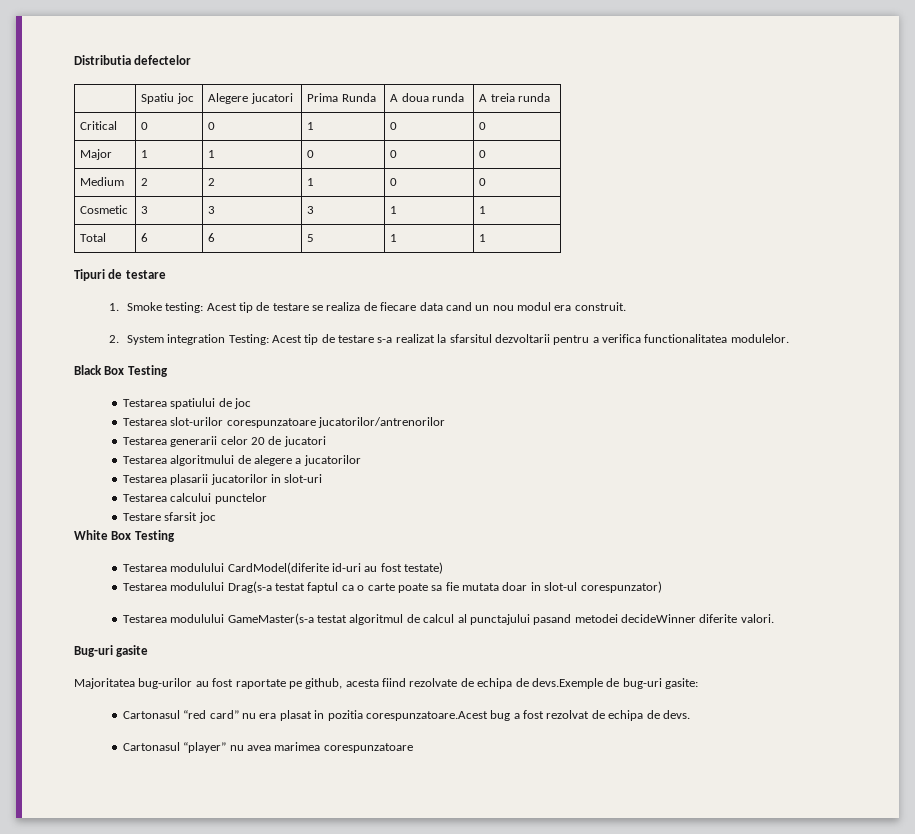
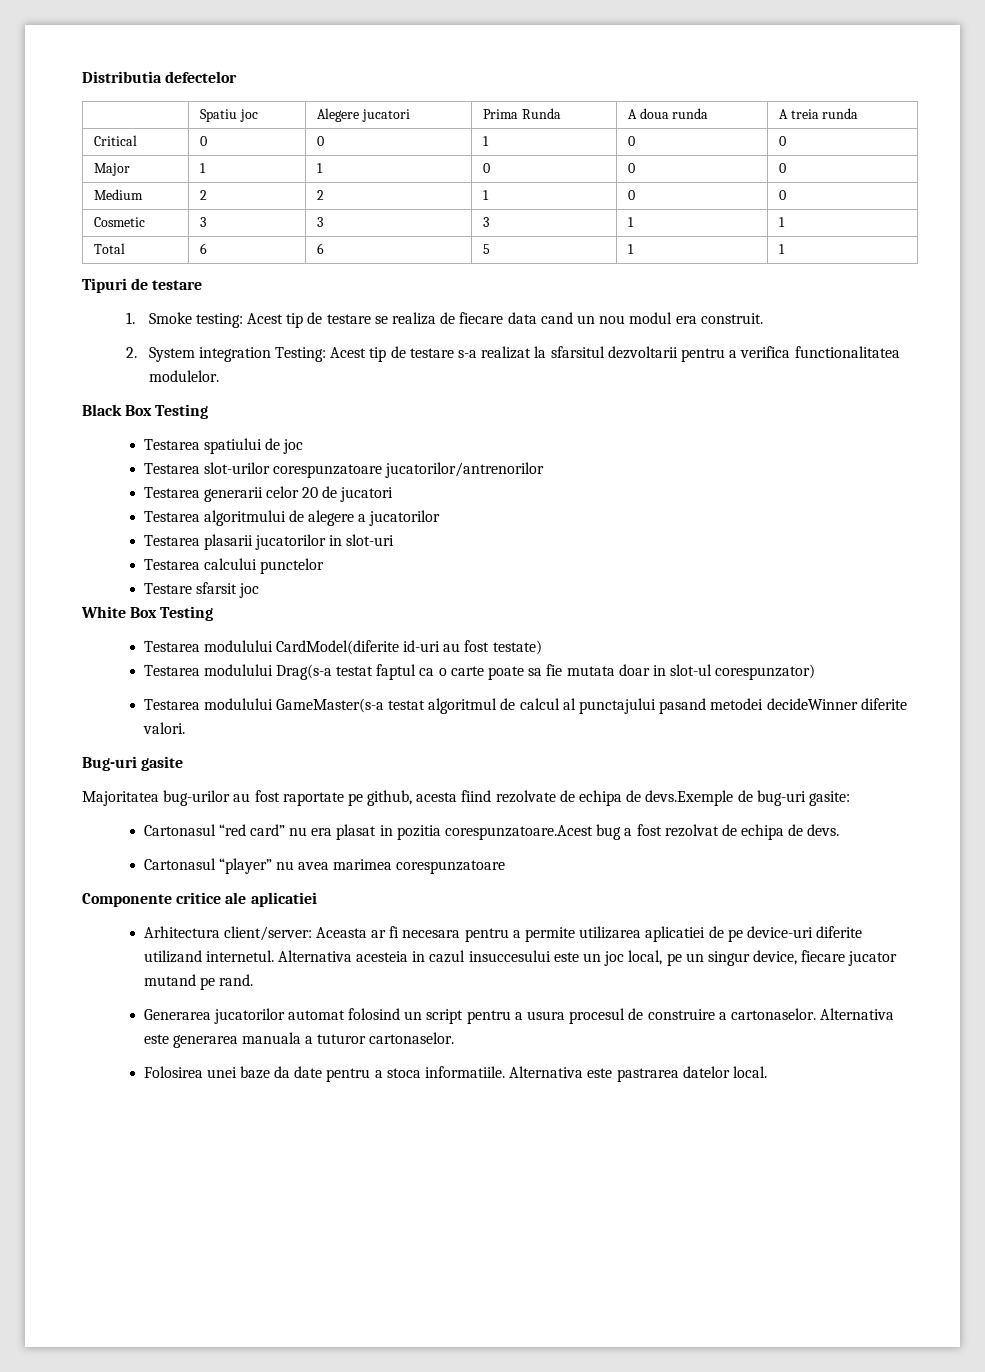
+ Componente critice ale aplicatiei
+ Arhitectura client/server: Aceasta ar fi necesara pentru a permite utilizarea aplicatiei de pe device-uri diferite utilizand internetul. Alternativa acesteia in cazul insuccesului este un joc local, pe un singur device, fiecare jucator mutand pe rand.
+ Generarea jucatorilor automat folosind un script pentru a usura procesul de construire a cartonaselor. Alternativa este generarea manuala a tuturor cartonaselor.
+ Folosirea unei baze da date pentru a stoca informatiile. Alternativa este pastrarea datelor local.

